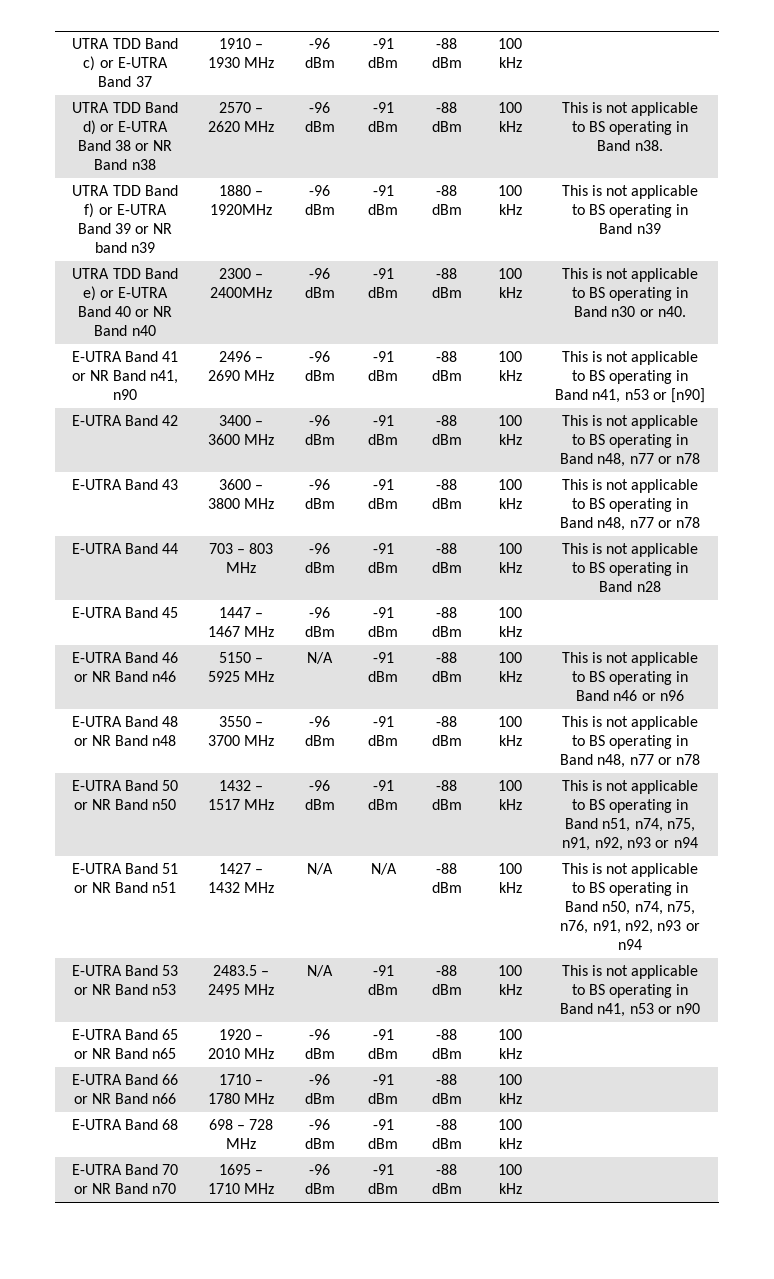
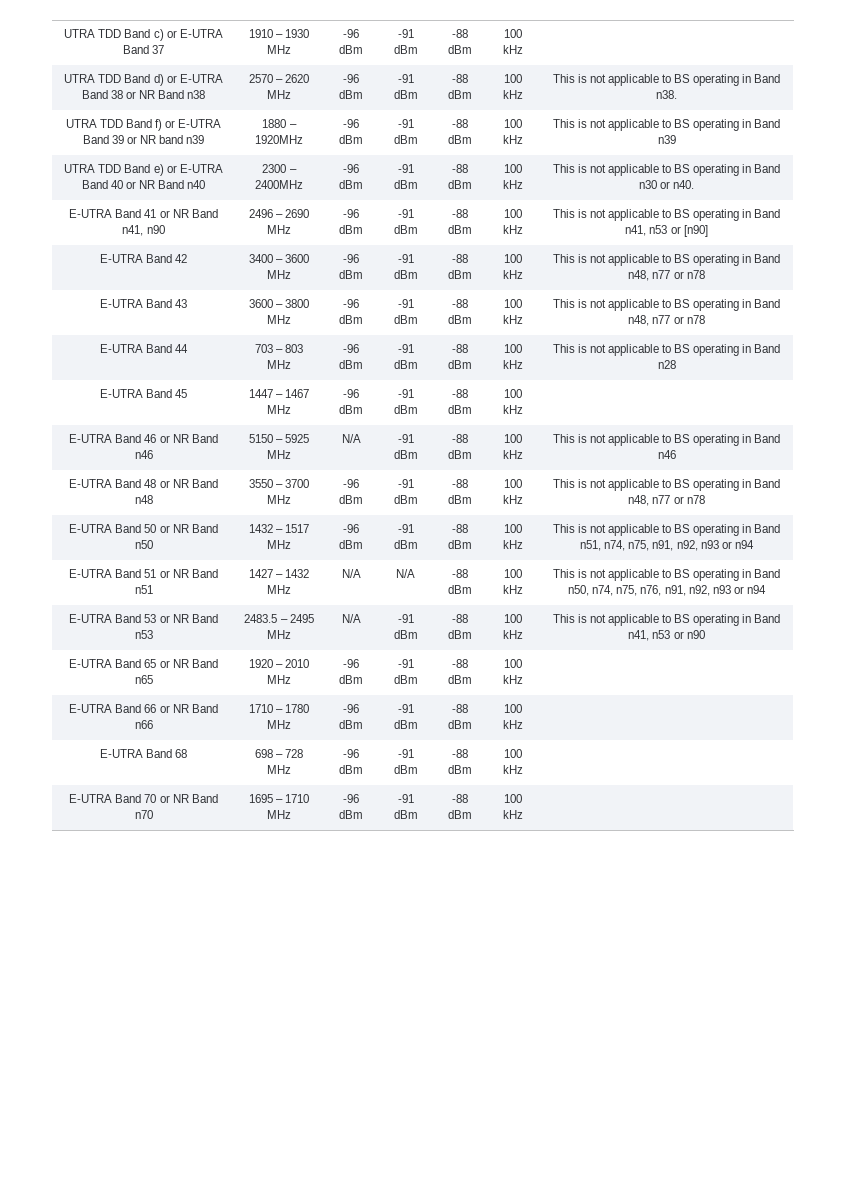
- E-UTRA Band 46 or NR Band n46 | 5150 – 5925 MHz | N/A | -91 dBm | -88 dBm | 100 kHz | This is not applicable to BS operating in Band n46 or n96
+ E-UTRA Band 46 or NR Band n46 | 5150 – 5925 MHz | N/A | -91 dBm | -88 dBm | 100 kHz | This is not applicable to BS operating in Band n46

